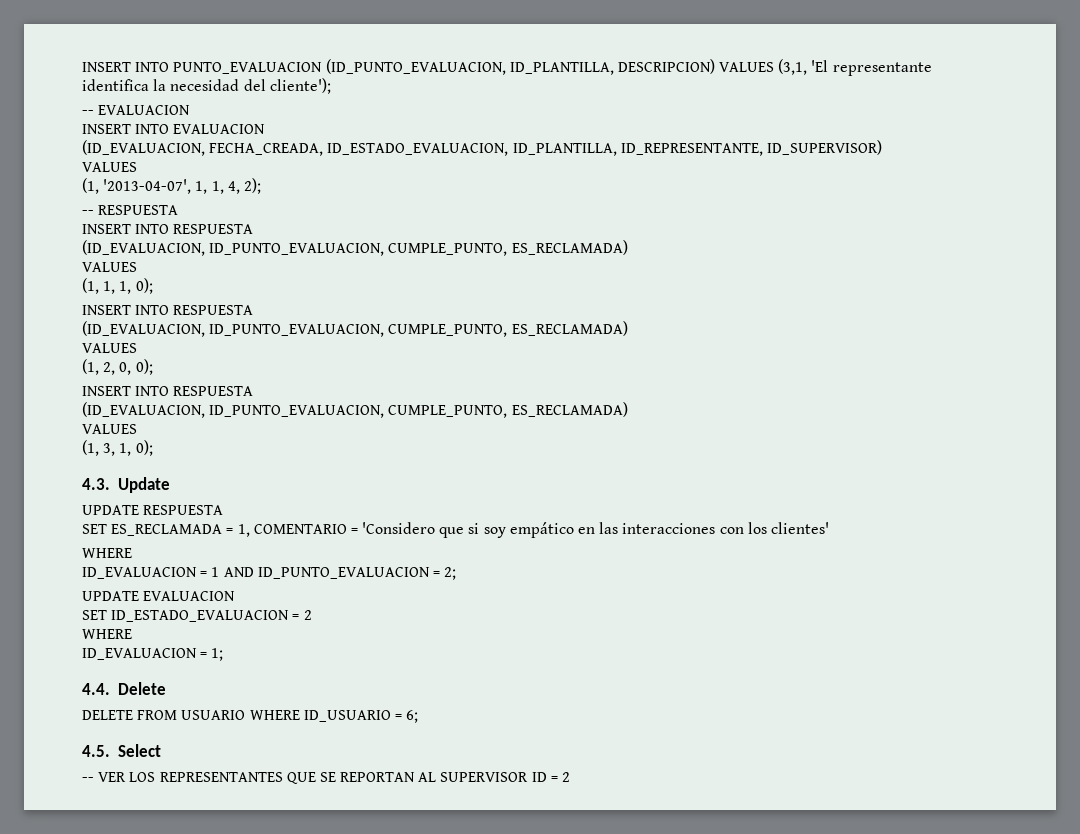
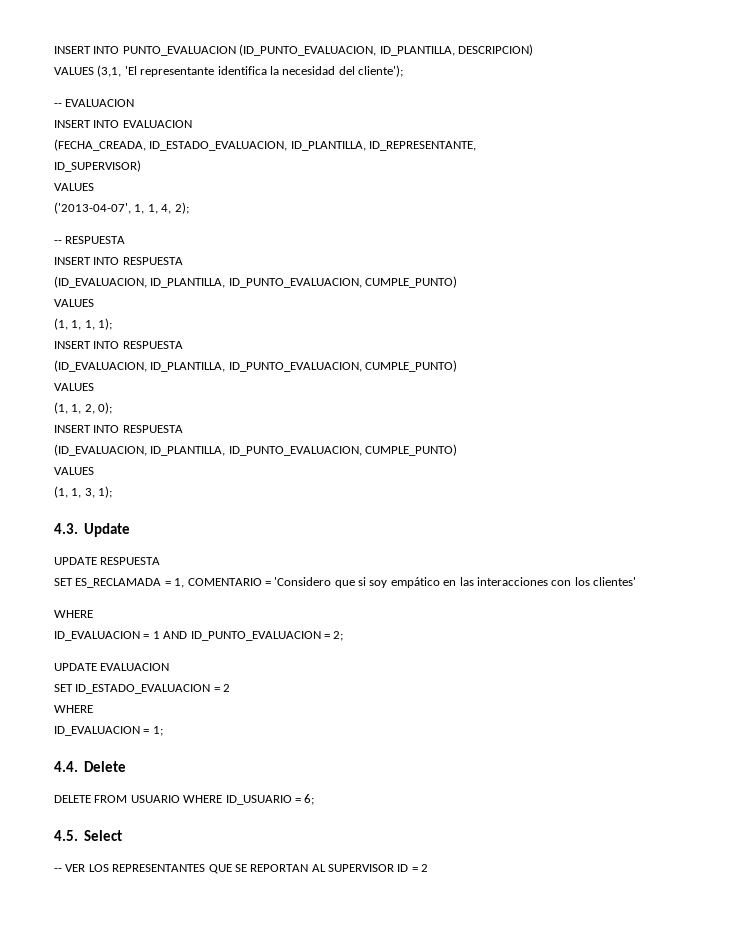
- INSERT INTO PUNTO_EVALUACION (ID_PUNTO_EVALUACION, ID_PLANTILLA, DESCRIPCION) VALUES (3,1, 'El representante identifica la necesidad del cliente');
+ INSERT INTO PUNTO_EVALUACION (ID_PUNTO_EVALUACION, ID_PLANTILLA, DESCRIPCION)
+ VALUES (3,1, 'El representante identifica la necesidad del cliente');
- (ID_EVALUACION, FECHA_CREADA, ID_ESTADO_EVALUACION, ID_PLANTILLA, ID_REPRESENTANTE, ID_SUPERVISOR)
+ (FECHA_CREADA, ID_ESTADO_EVALUACION, ID_PLANTILLA, ID_REPRESENTANTE,
+ ID_SUPERVISOR)
- (1, '2013-04-07', 1, 1, 4, 2);
+ ('2013-04-07', 1, 1, 4, 2);
  -- RESPUESTA
  INSERT INTO RESPUESTA
- (ID_EVALUACION, ID_PUNTO_EVALUACION, CUMPLE_PUNTO, ES_RECLAMADA)
+ (ID_EVALUACION, ID_PLANTILLA, ID_PUNTO_EVALUACION, CUMPLE_PUNTO)
- (1, 1, 1, 0);
+ (1, 1, 1, 1);
  INSERT INTO RESPUESTA
- (ID_EVALUACION, ID_PUNTO_EVALUACION, CUMPLE_PUNTO, ES_RECLAMADA)
+ (ID_EVALUACION, ID_PLANTILLA, ID_PUNTO_EVALUACION, CUMPLE_PUNTO)
  VALUES
- (1, 2, 0, 0);
+ (1, 1, 2, 0);
  INSERT INTO RESPUESTA
- (ID_EVALUACION, ID_PUNTO_EVALUACION, CUMPLE_PUNTO, ES_RECLAMADA)
+ (ID_EVALUACION, ID_PLANTILLA, ID_PUNTO_EVALUACION, CUMPLE_PUNTO)
  VALUES
- (1, 3, 1, 0);
+ (1, 1, 3, 1);

